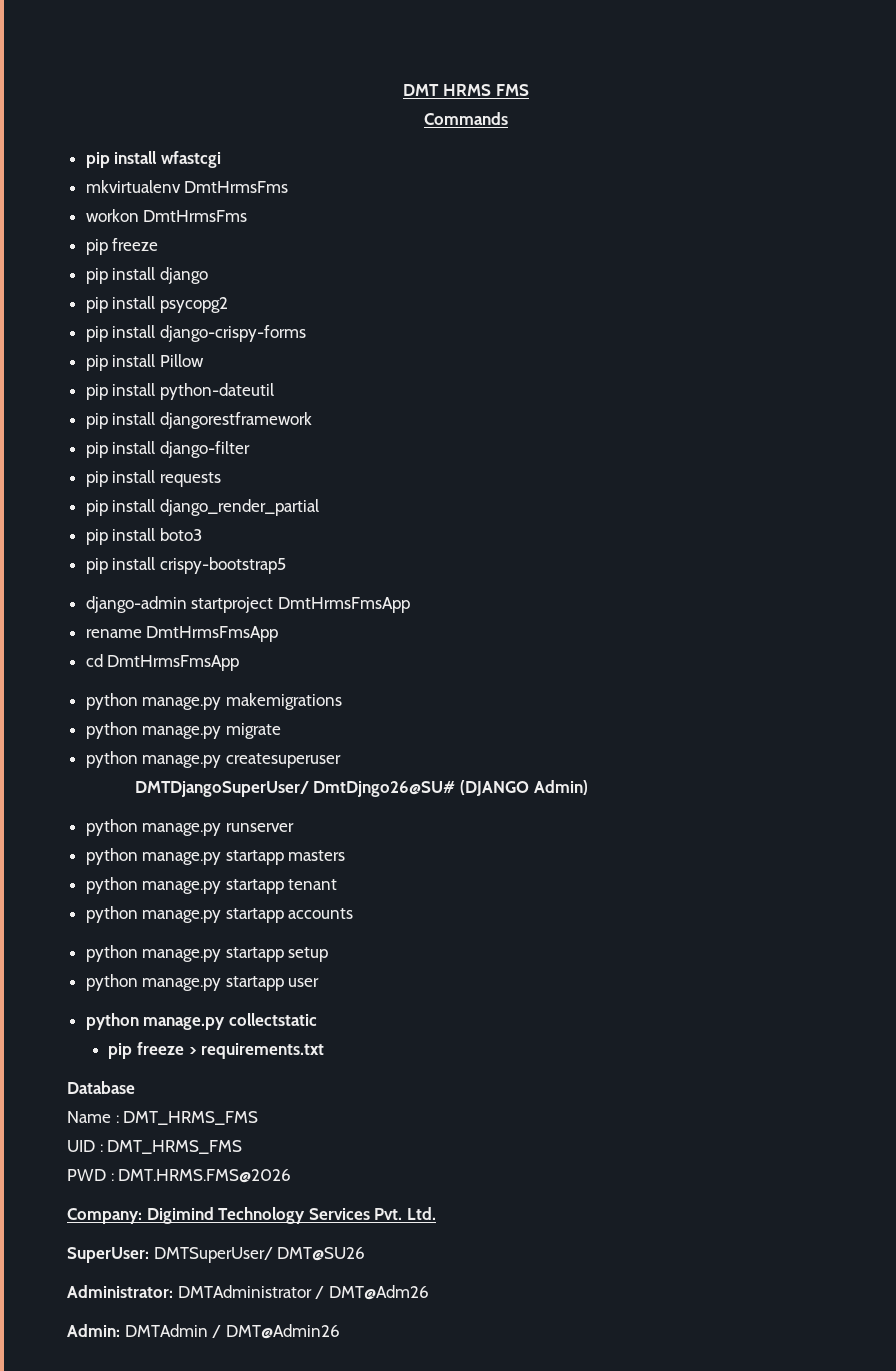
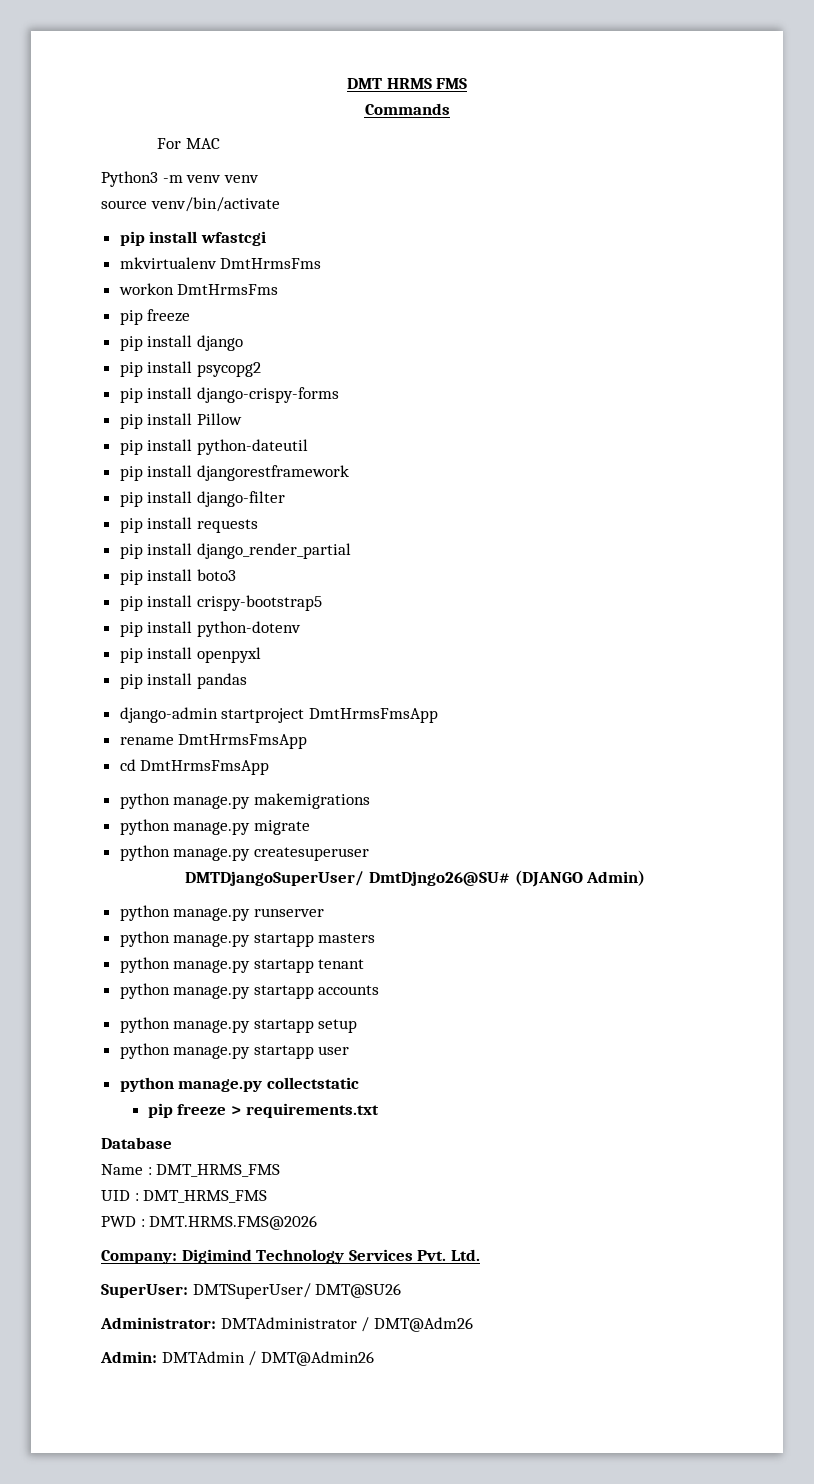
+ For MAC
+ Python3 -m venv venv
+ source venv/bin/activate
+ pip install python-dotenv
+ pip install openpyxl
+ pip install pandas

